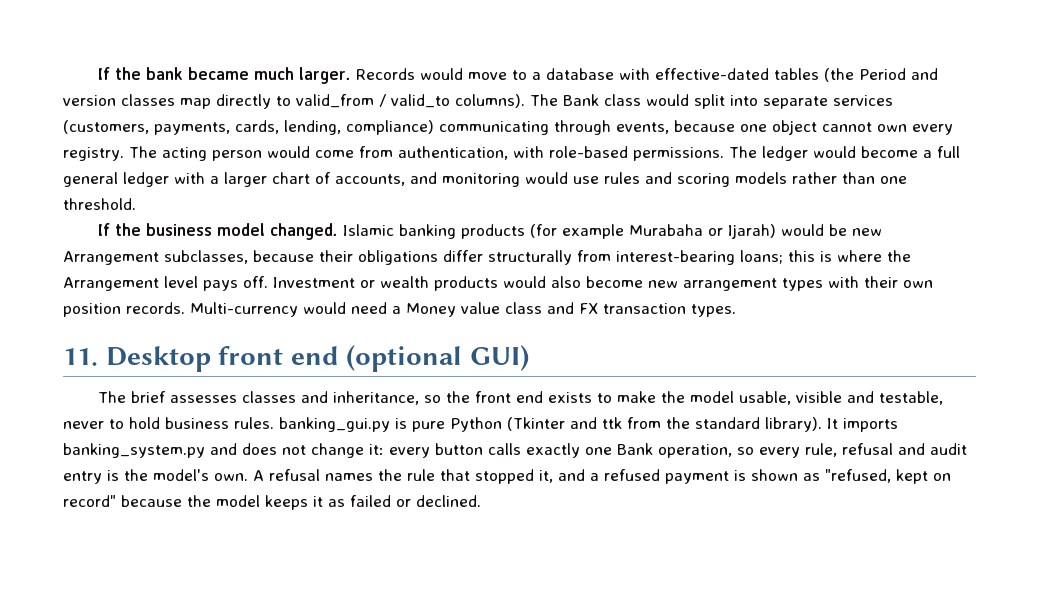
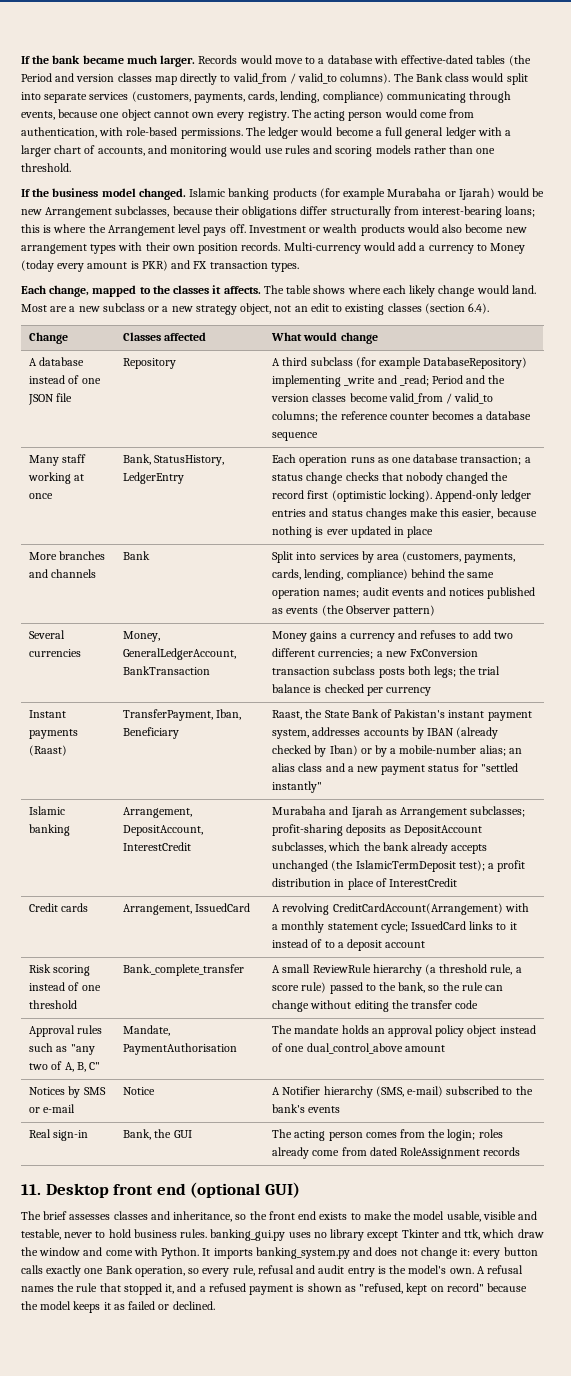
- Multi-currency would need a Money value class and FX transaction types.
+ Multi-currency would add a currency to Money (today every amount is PKR) and FX transaction types.
+ Each change, mapped to the classes it affects. The table shows where each likely change would land. Most are a new subclass or a new strategy object, not an edit to existing classes (section 6.4).
+ Change | Classes affected | What would change
+ A database instead of one JSON file | Repository | A third subclass (for example DatabaseRepository) implementing _write and _read; Period and the version classes become valid_from / valid_to columns; the reference counter becomes a database sequence
+ Many staff working at once | Bank, StatusHistory, LedgerEntry | Each operation runs as one database transaction; a status change checks that nobody changed the record first (optimistic locking). Append-only ledger entries and status changes make this easier, because nothing is ever updated in place
+ More branches and channels | Bank | Split into services by area (customers, payments, cards, lending, compliance) behind the same operation names; audit events and notices published as events (the Observer pattern)
+ Several currencies | Money, GeneralLedgerAccount, BankTransaction | Money gains a currency and refuses to add two different currencies; a new FxConversion transaction subclass posts both legs; the trial balance is checked per currency
+ Instant payments (Raast) | TransferPayment, Iban, Beneficiary | Raast, the State Bank of Pakistan's instant payment system, addresses accounts by IBAN (already checked by Iban) or by a mobile-number alias; an alias class and a new payment status for "settled instantly"
+ Islamic banking | Arrangement, DepositAccount, InterestCredit | Murabaha and Ijarah as Arrangement subclasses; profit-sharing deposits as DepositAccount subclasses, which the bank already accepts unchanged (the IslamicTermDeposit test); a profit distribution in place of InterestCredit
+ Credit cards | Arrangement, IssuedCard | A revolving CreditCardAccount(Arrangement) with a monthly statement cycle; IssuedCard links to it instead of to a deposit account
+ Risk scoring instead of one threshold | Bank._complete_transfer | A small ReviewRule hierarchy (a threshold rule, a score rule) passed to the bank, so the rule can change without editing the transfer code
+ Approval rules such as "any two of A, B, C" | Mandate, PaymentAuthorisation | The mandate holds an approval policy object instead of one dual_control_above amount
+ Notices by SMS or e-mail | Notice | A Notifier hierarchy (SMS, e-mail) subscribed to the bank's events
+ Real sign-in | Bank, the GUI | The acting person comes from the login; roles already come from dated RoleAssignment records
- The brief assesses classes and inheritance, so the front end exists to make the model usable, visible and testable, never to hold business rules. banking_gui.py is pure Python (Tkinter and ttk from the standard library).
+ The brief assesses classes and inheritance, so the front end exists to make the model usable, visible and testable, never to hold business rules. banking_gui.py uses no library except Tkinter and ttk, which draw the window and come with Python.

